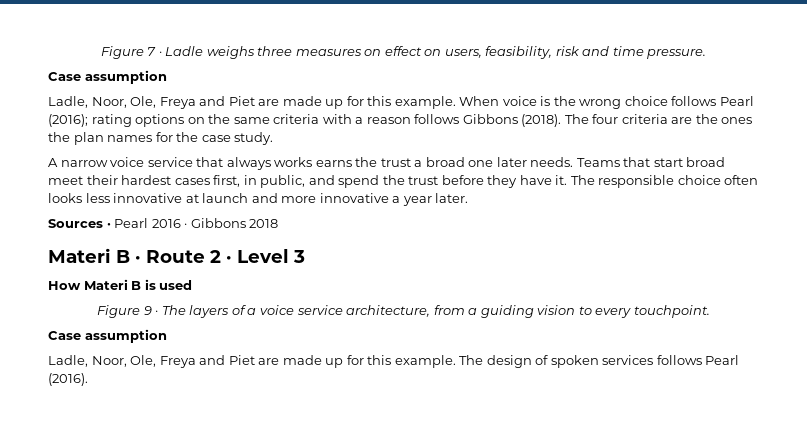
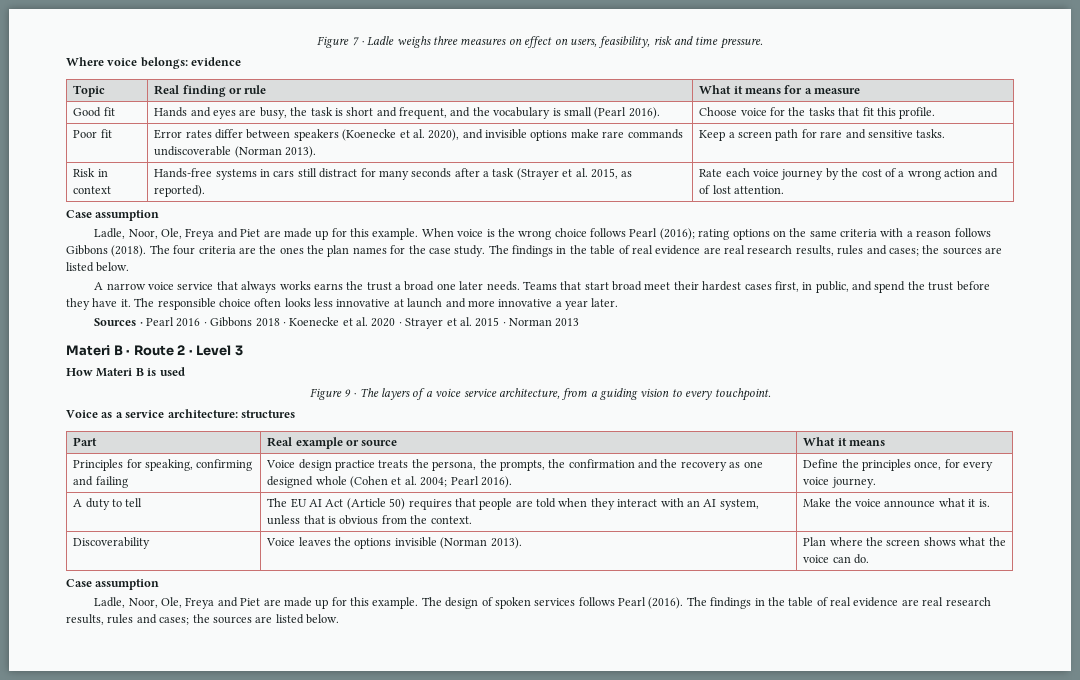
+ Where voice belongs: evidence
+ Topic | Real finding or rule | What it means for a measure
+ Good fit | Hands and eyes are busy, the task is short and frequent, and the vocabulary is small (Pearl 2016). | Choose voice for the tasks that fit this profile.
+ Poor fit | Error rates differ between speakers (Koenecke et al. 2020), and invisible options make rare commands undiscoverable (Norman 2013). | Keep a screen path for rare and sensitive tasks.
+ Risk in context | Hands-free systems in cars still distract for many seconds after a task (Strayer et al. 2015, as reported). | Rate each voice journey by the cost of a wrong action and of lost attention.
- The four criteria are the ones the plan names for the case study.
+ The four criteria are the ones the plan names for the case study. The findings in the table of real evidence are real research results, rules and cases; the sources are listed below.
- Sources · Pearl 2016 · Gibbons 2018
+ Sources · Pearl 2016 · Gibbons 2018 · Koenecke et al. 2020 · Strayer et al. 2015 · Norman 2013
+ Voice as a service architecture: structures
+ Part | Real example or source | What it means
+ Principles for speaking, confirming and failing | Voice design practice treats the persona, the prompts, the confirmation and the recovery as one designed whole (Cohen et al. 2004; Pearl 2016). | Define the principles once, for every voice journey.
+ A duty to tell | The EU AI Act (Article 50) requires that people are told when they interact with an AI system, unless that is obvious from the context. | Make the voice announce what it is.
+ Discoverability | Voice leaves the options invisible (Norman 2013). | Plan where the screen shows what the voice can do.
- The design of spoken services follows Pearl (2016).
+ The design of spoken services follows Pearl (2016). The findings in the table of real evidence are real research results, rules and cases; the sources are listed below.

